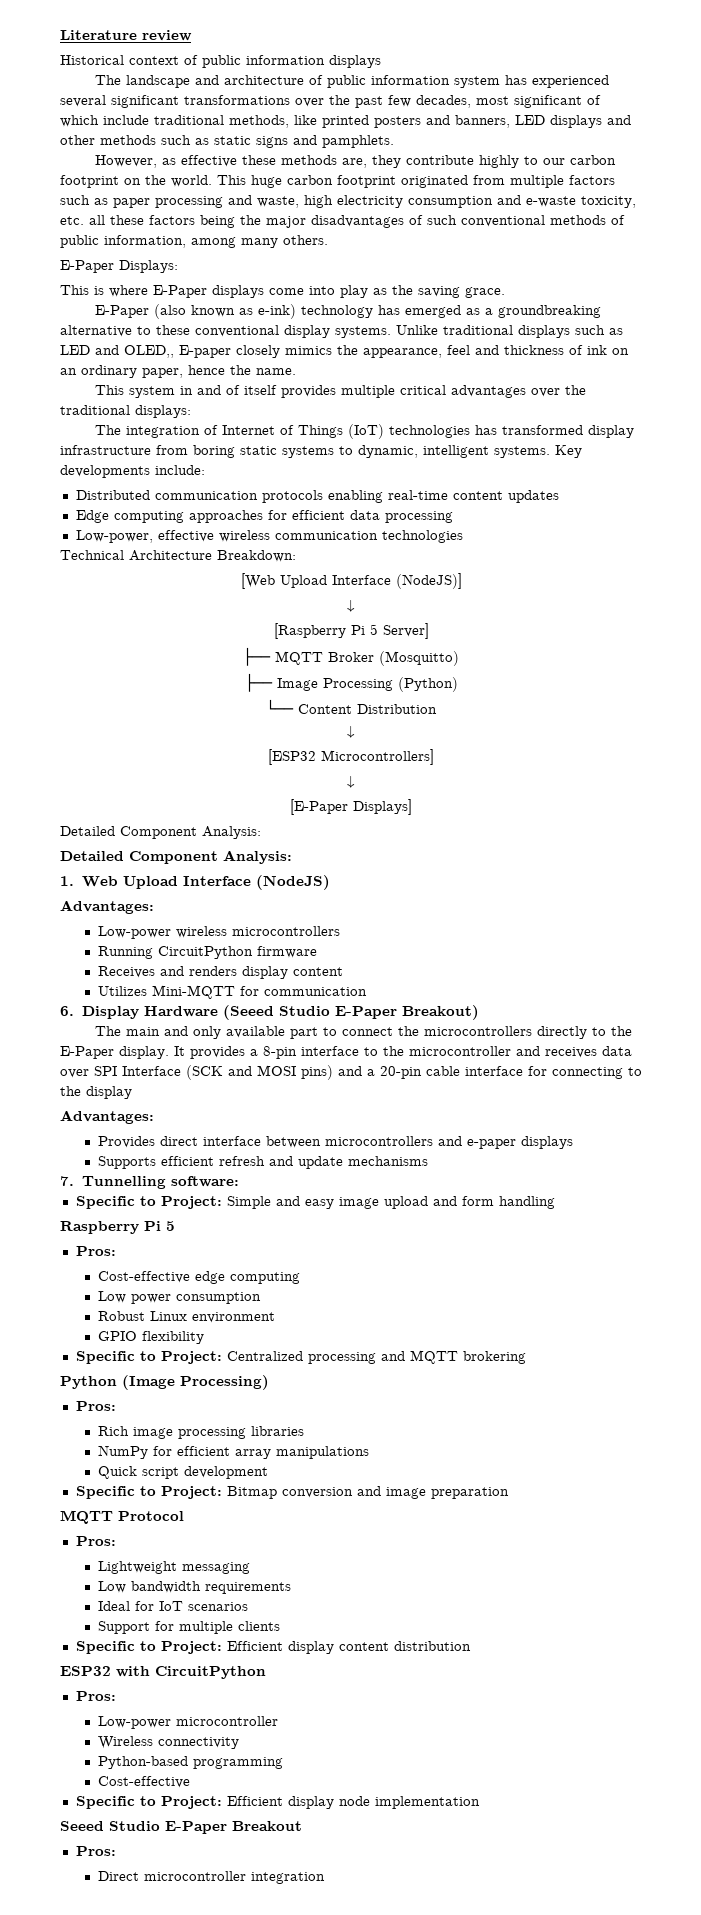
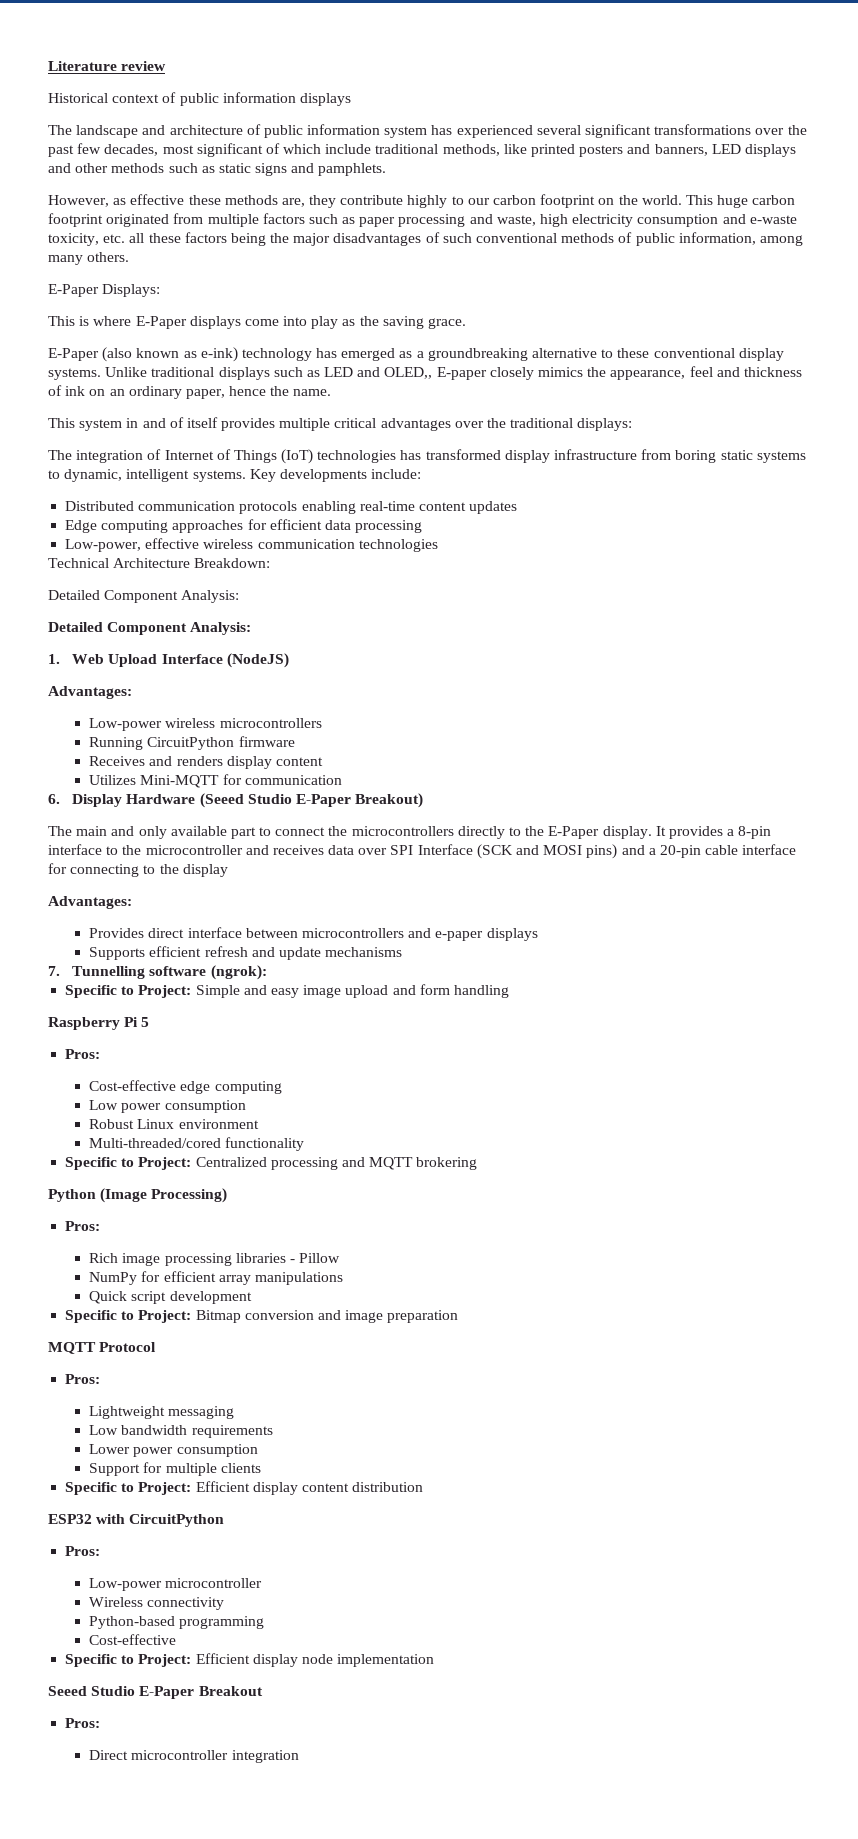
- [Web Upload Interface (NodeJS)]
- ↓
- [Raspberry Pi 5 Server]
- ├── MQTT Broker (Mosquitto)
- ├── Image Processing (Python)
- └── Content Distribution
- ↓
- [ESP32 Microcontrollers]
- ↓
- [E-Paper Displays]
- 7. Tunnelling software:
+ 7. Tunnelling software (ngrok):
- GPIO flexibility
+ Multi-threaded/cored functionality
- Rich image processing libraries
+ Rich image processing libraries - Pillow
- Ideal for IoT scenarios
+ Lower power consumption

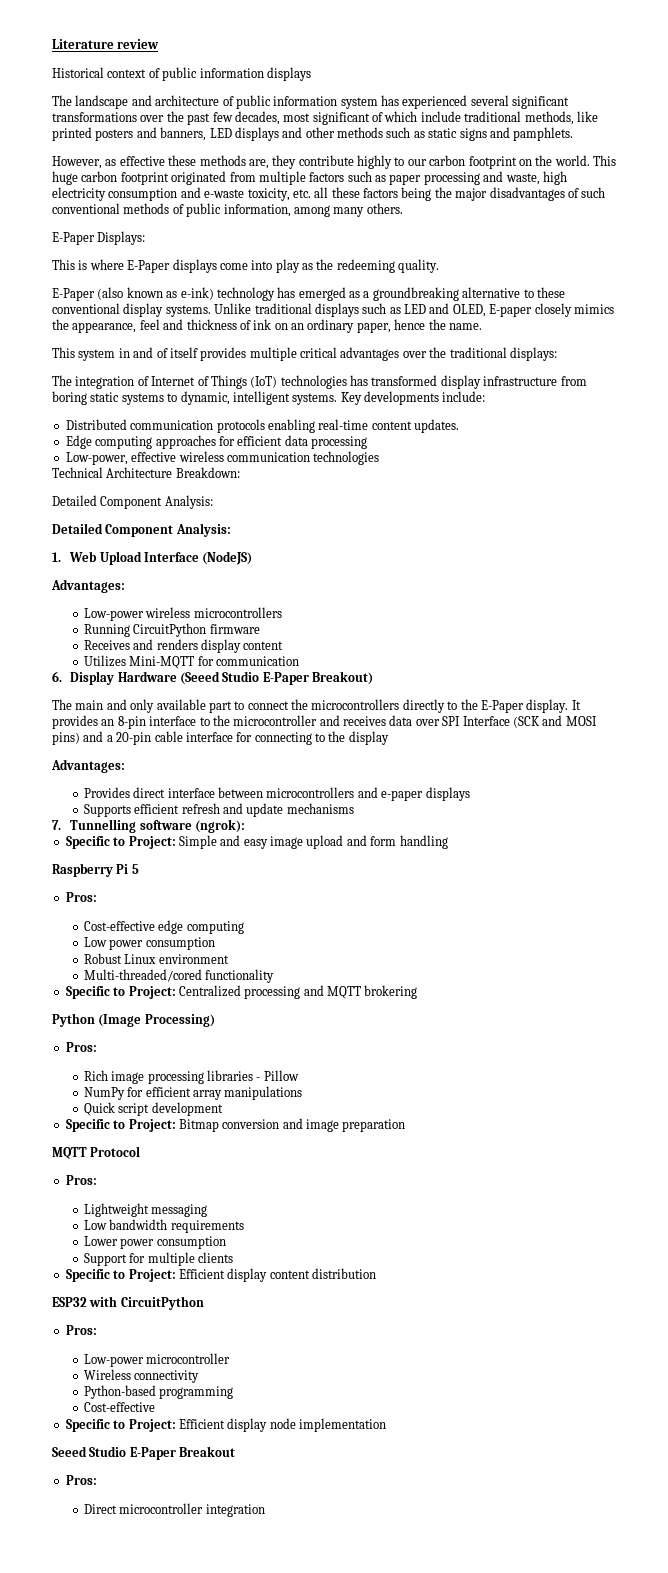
- This is where E-Paper displays come into play as the saving grace.
+ This is where E-Paper displays come into play as the redeeming quality.
- Unlike traditional displays such as LED and OLED,, E-paper closely mimics the appearance, feel and thickness of ink on an ordinary paper, hence the name.
+ Unlike traditional displays such as LED and OLED, E-paper closely mimics the appearance, feel and thickness of ink on an ordinary paper, hence the name.
- Distributed communication protocols enabling real-time content updates
+ Distributed communication protocols enabling real-time content updates.
- It provides a 8-pin interface to the microcontroller and receives data over SPI Interface (SCK and MOSI pins) and a 20-pin cable interface for connecting to the display
+ It provides an 8-pin interface to the microcontroller and receives data over SPI Interface (SCK and MOSI pins) and a 20-pin cable interface for connecting to the display

